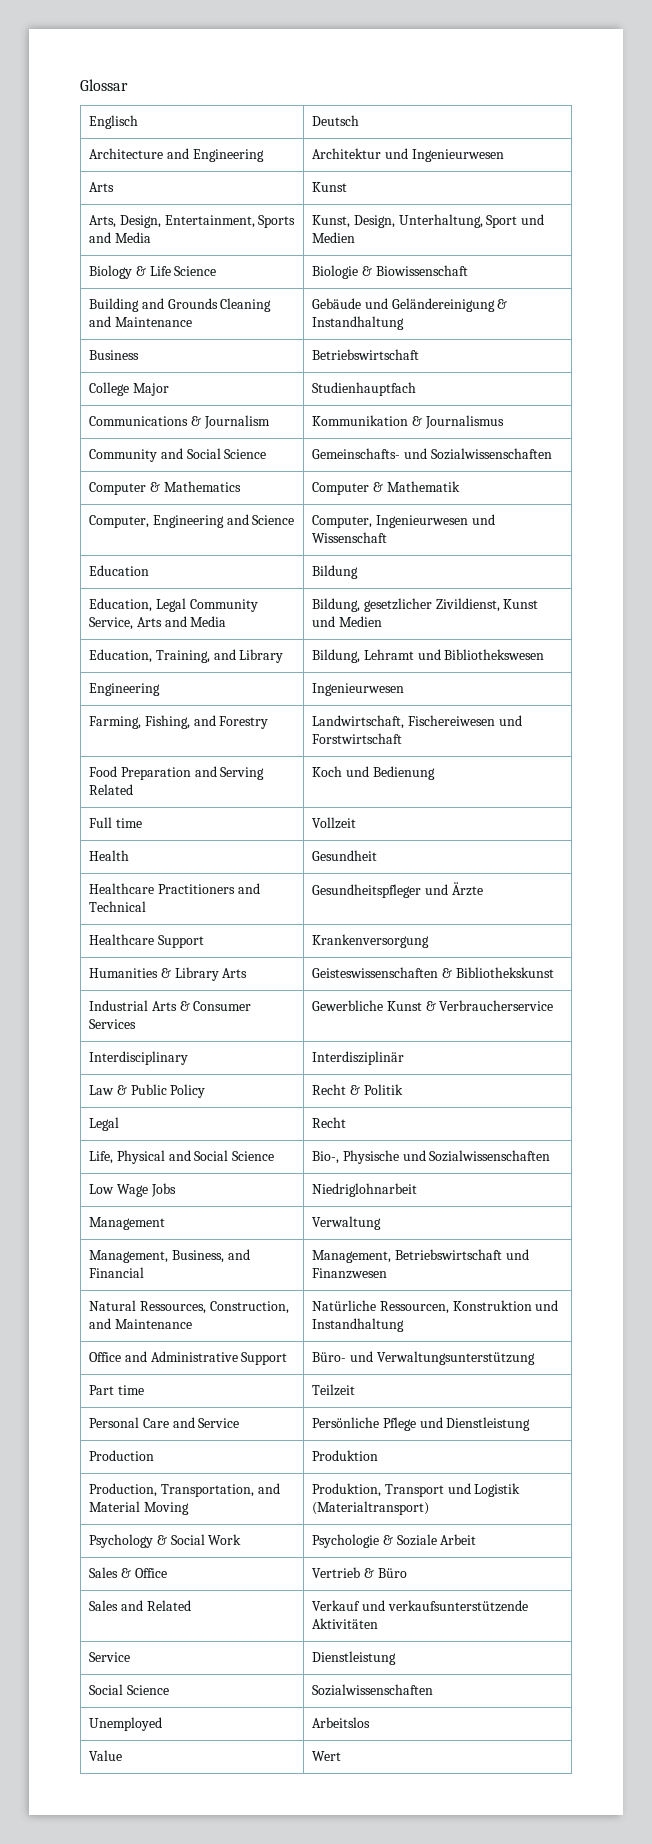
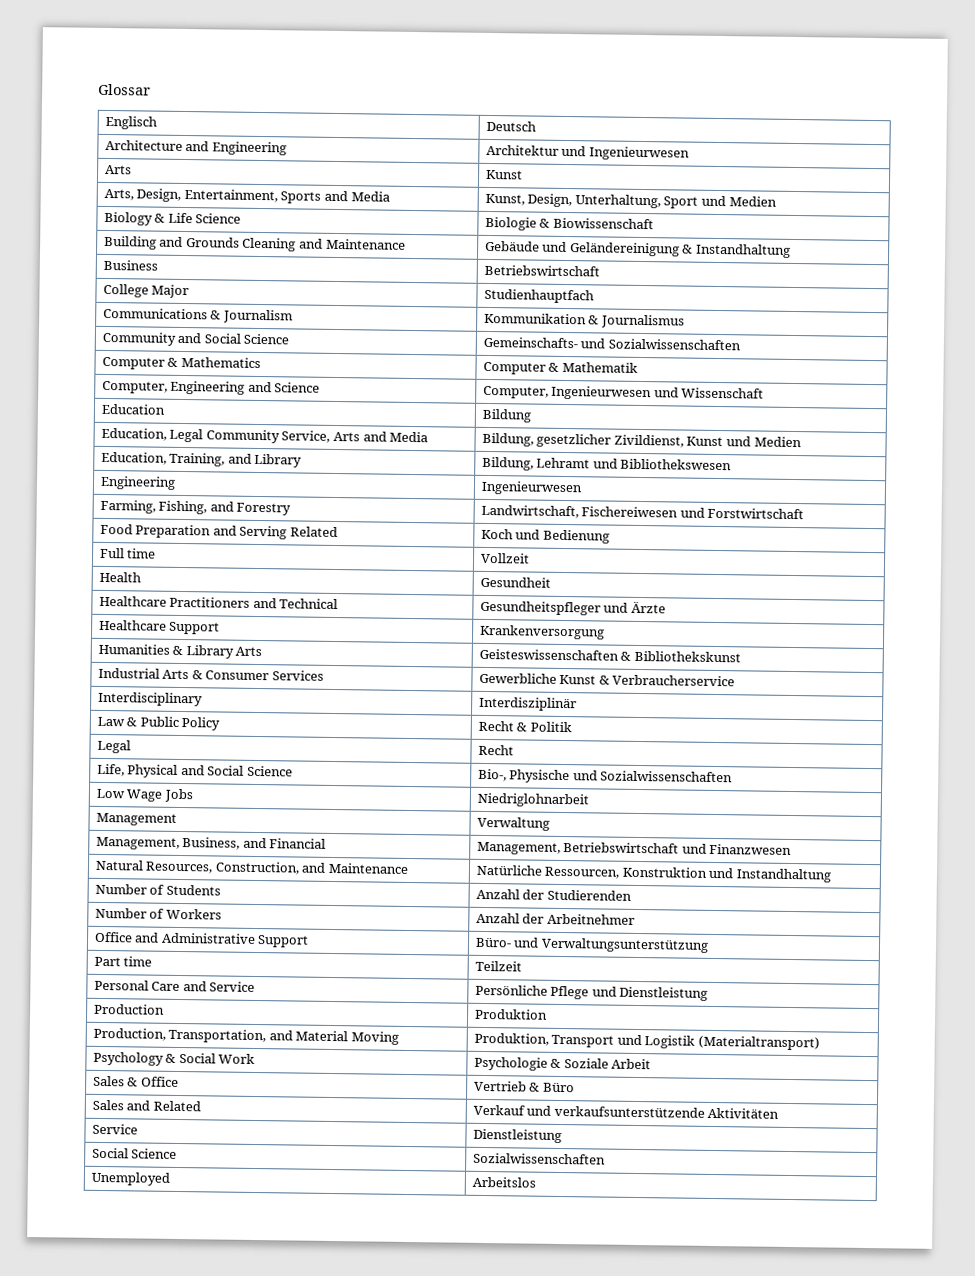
- Natural Ressources, Construction, and Maintenance | Natürliche Ressourcen, Konstruktion und Instandhaltung
+ Natural Resources, Construction, and Maintenance | Natürliche Ressourcen, Konstruktion und Instandhaltung
+ Number of Students | Anzahl der Studierenden
+ Number of Workers | Anzahl der Arbeitnehmer
- Value | Wert

